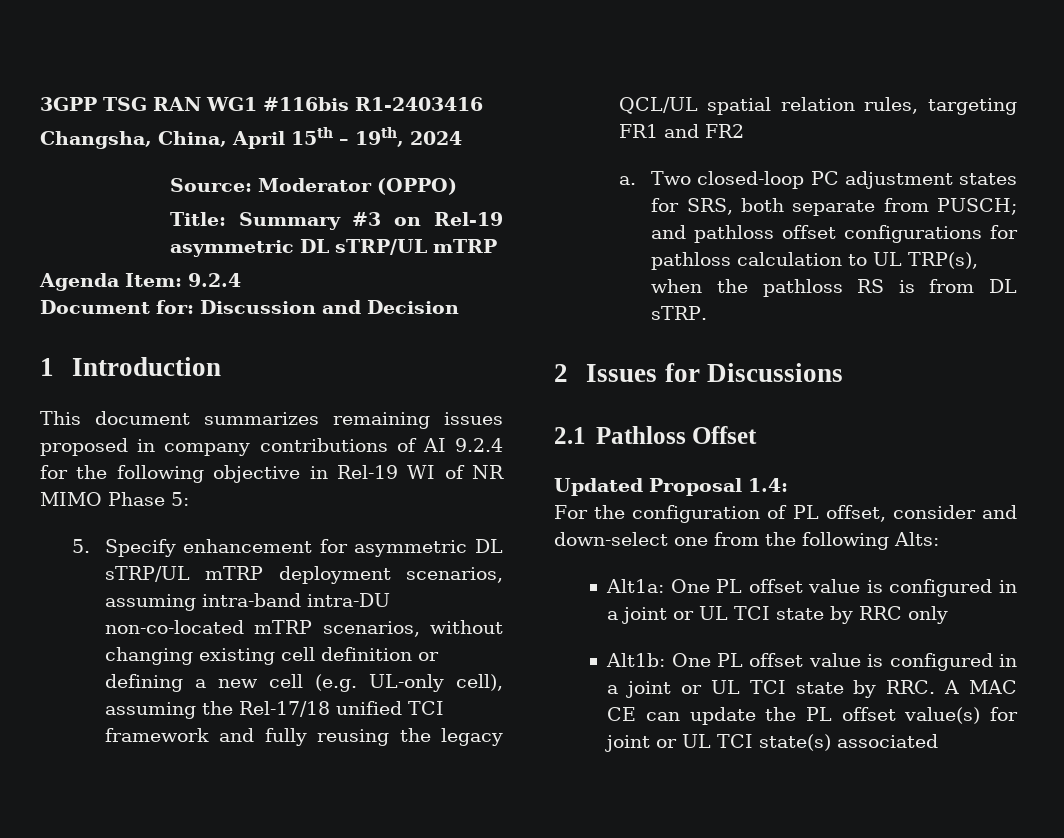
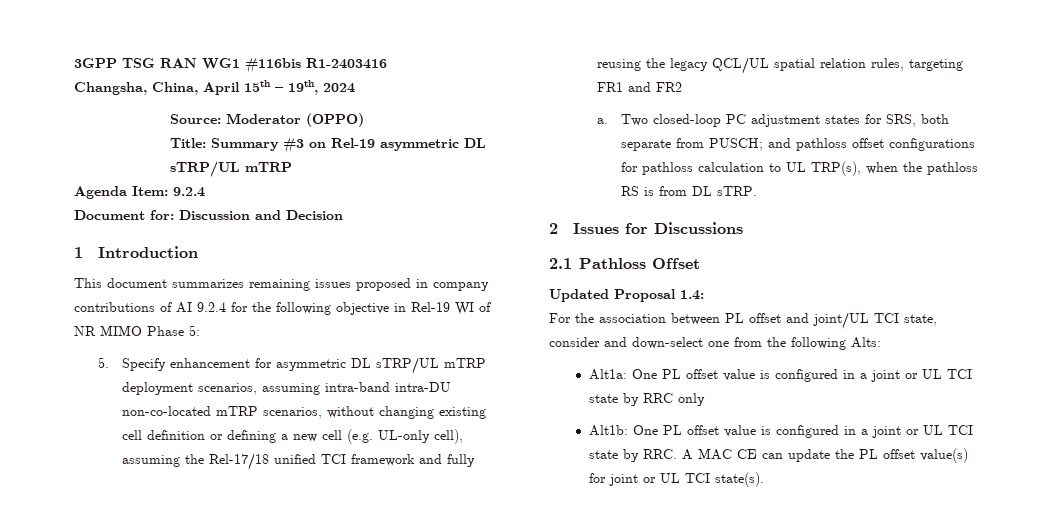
- For the configuration of PL offset, consider and down-select one from the following Alts:
+ For the association between PL offset and joint/UL TCI state, consider and down-select one from the following Alts:
- Alt1b: One PL offset value is configured in a joint or UL TCI state by RRC. A MAC CE can update the PL offset value(s) for joint or UL TCI state(s) associated
+ Alt1b: One PL offset value is configured in a joint or UL TCI state by RRC. A MAC CE can update the PL offset value(s) for joint or UL TCI state(s).

